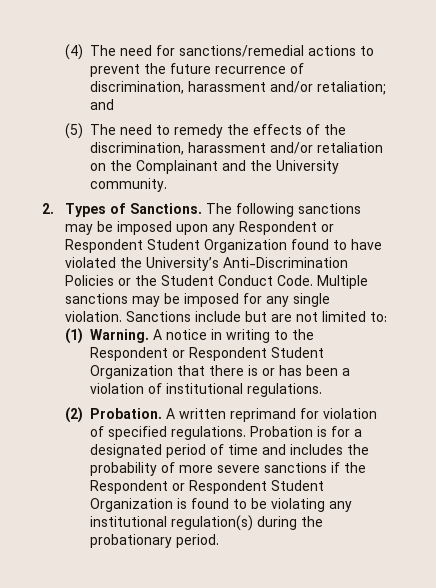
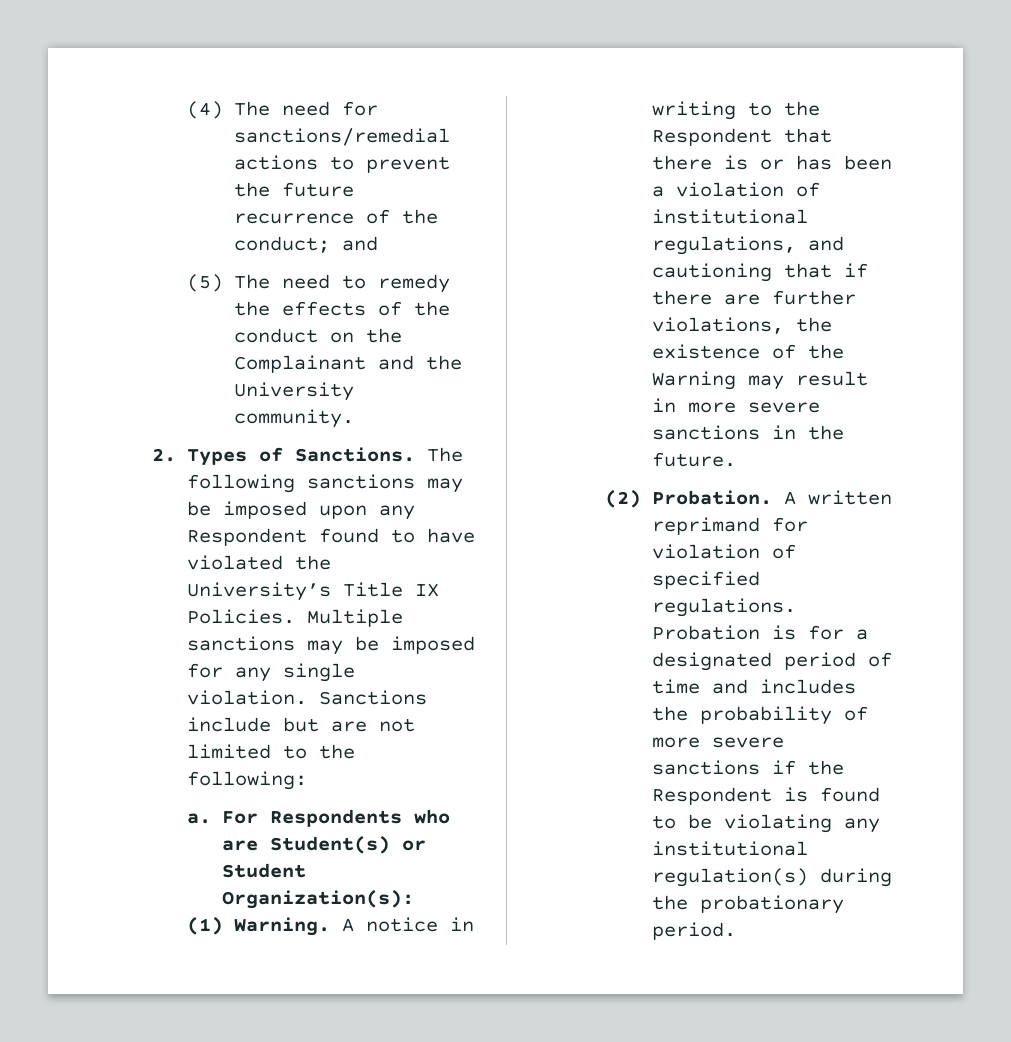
- (4) The need for sanctions/remedial actions to prevent the future recurrence of discrimination, harassment and/or retaliation; and
+ (4) The need for sanctions/remedial actions to prevent the future recurrence of the conduct; and
- (5) The need to remedy the effects of the discrimination, harassment and/or retaliation on the Complainant and the University community.
+ (5) The need to remedy the effects of the conduct on the Complainant and the University community.
- The following sanctions may be imposed upon any Respondent or Respondent Student Organization found to have violated the University’s Anti-Discrimination Policies or the Student Conduct Code.
+ The following sanctions may be imposed upon any Respondent found to have violated the University’s Title IX Policies.
- Sanctions include but are not limited to:
+ Sanctions include but are not limited to the following:
+ a. For Respondents who are Student(s) or Student Organization(s):
- A notice in writing to the Respondent or Respondent Student Organization that there is or has been a violation of institutional regulations.
+ A notice in writing to the Respondent that there is or has been a violation of institutional regulations, and cautioning that if there are further violations, the existence of the Warning may result in more severe sanctions in the future.
- Probation is for a designated period of time and includes the probability of more severe sanctions if the Respondent or Respondent Student Organization is found to be violating any institutional regulation(s) during the probationary period.
+ Probation is for a designated period of time and includes the probability of more severe sanctions if the Respondent is found to be violating any institutional regulation(s) during the probationary period.

